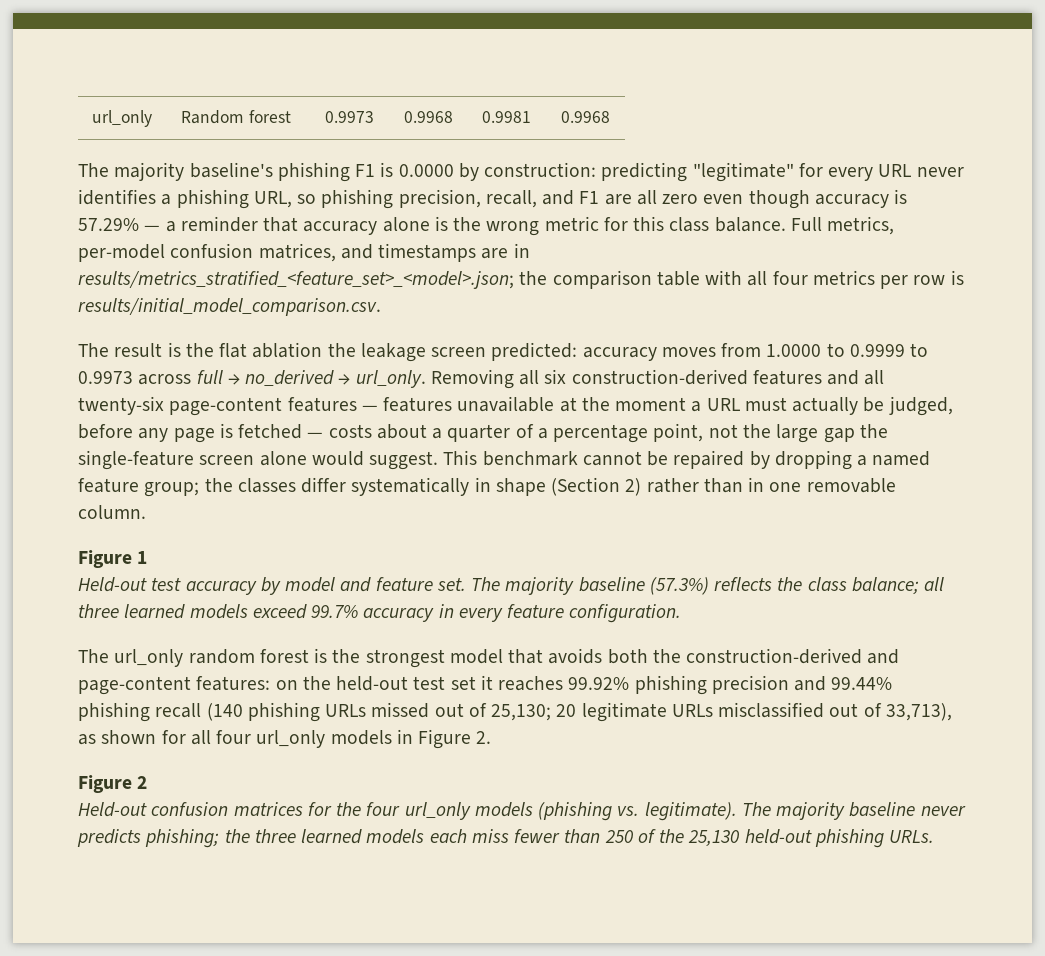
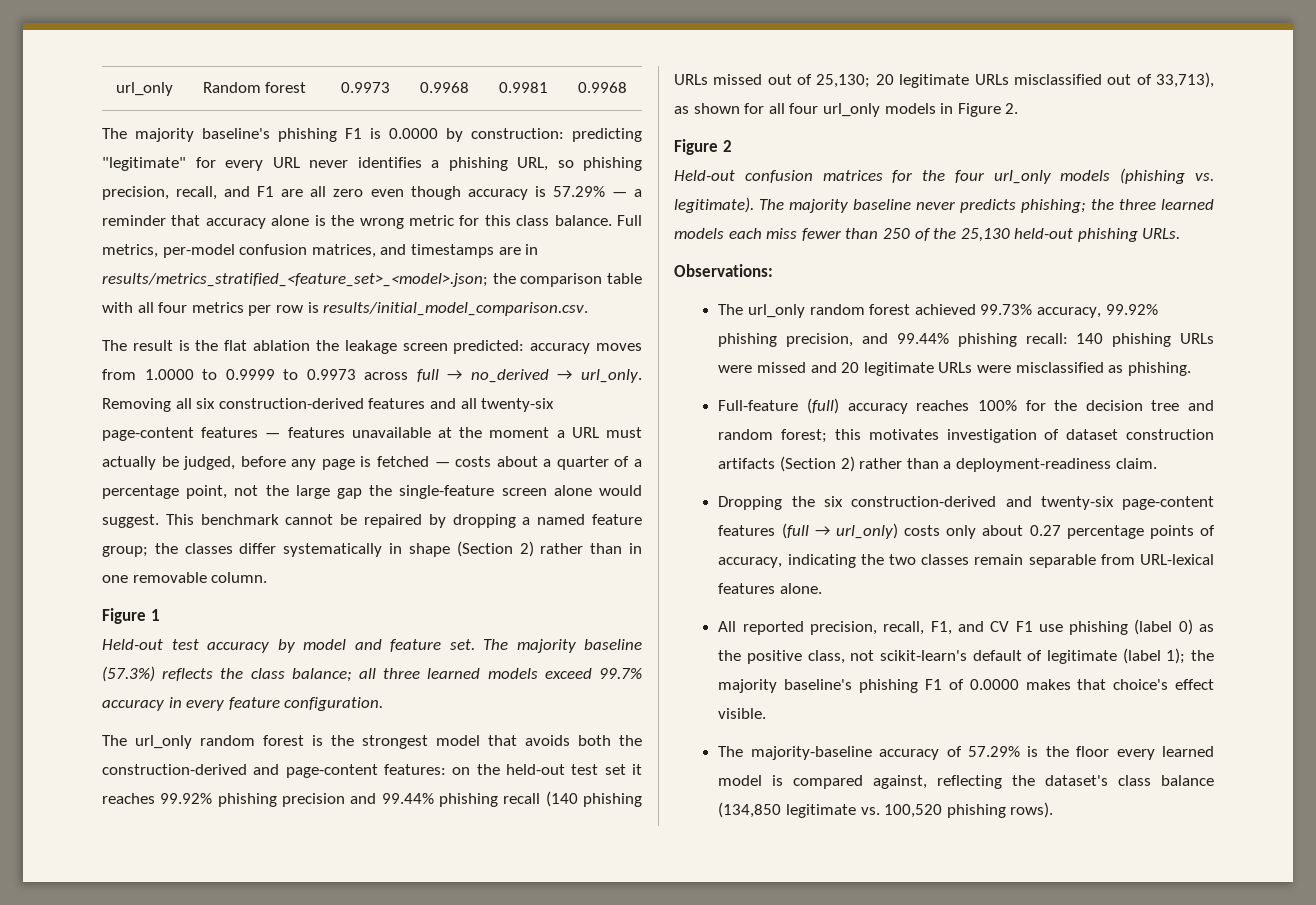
+ Observations:
+ The url_only random forest achieved 99.73% accuracy, 99.92% phishing precision, and 99.44% phishing recall: 140 phishing URLs were missed and 20 legitimate URLs were misclassified as phishing.
+ Full-feature (full) accuracy reaches 100% for the decision tree and random forest; this motivates investigation of dataset construction artifacts (Section 2) rather than a deployment-readiness claim.
+ Dropping the six construction-derived and twenty-six page-content features (full → url_only) costs only about 0.27 percentage points of accuracy, indicating the two classes remain separable from URL-lexical features alone.
+ All reported precision, recall, F1, and CV F1 use phishing (label 0) as the positive class, not scikit-learn's default of legitimate (label 1); the majority baseline's phishing F1 of 0.0000 makes that choice's effect visible.
+ The majority-baseline accuracy of 57.29% is the floor every learned model is compared against, reflecting the dataset's class balance (134,850 legitimate vs. 100,520 phishing rows).

